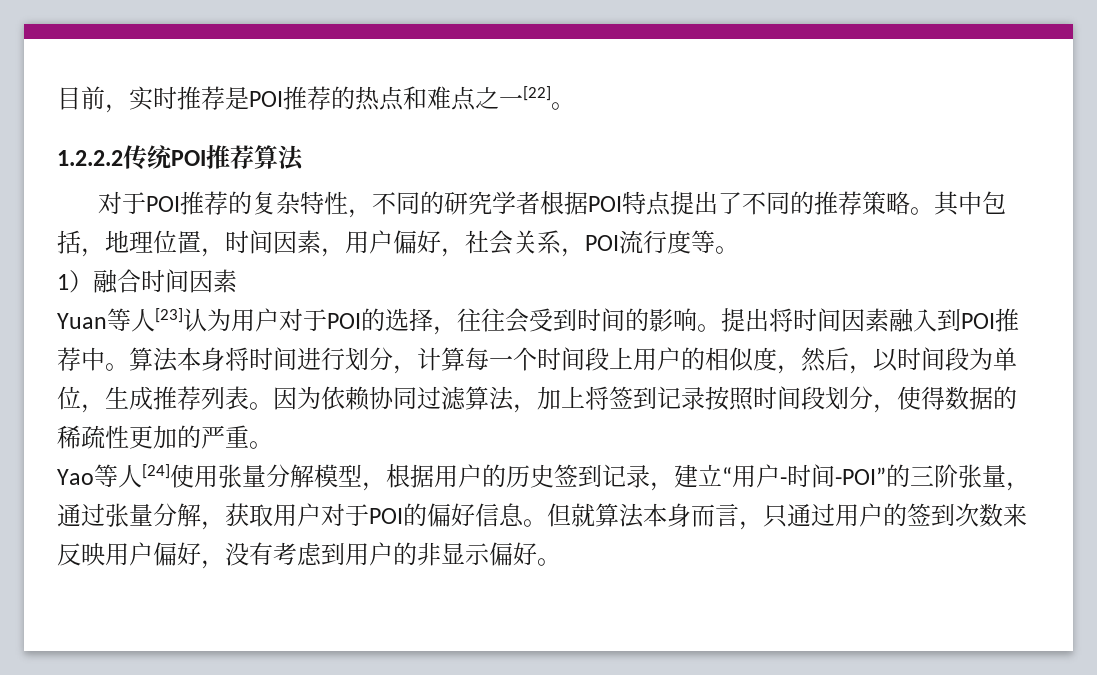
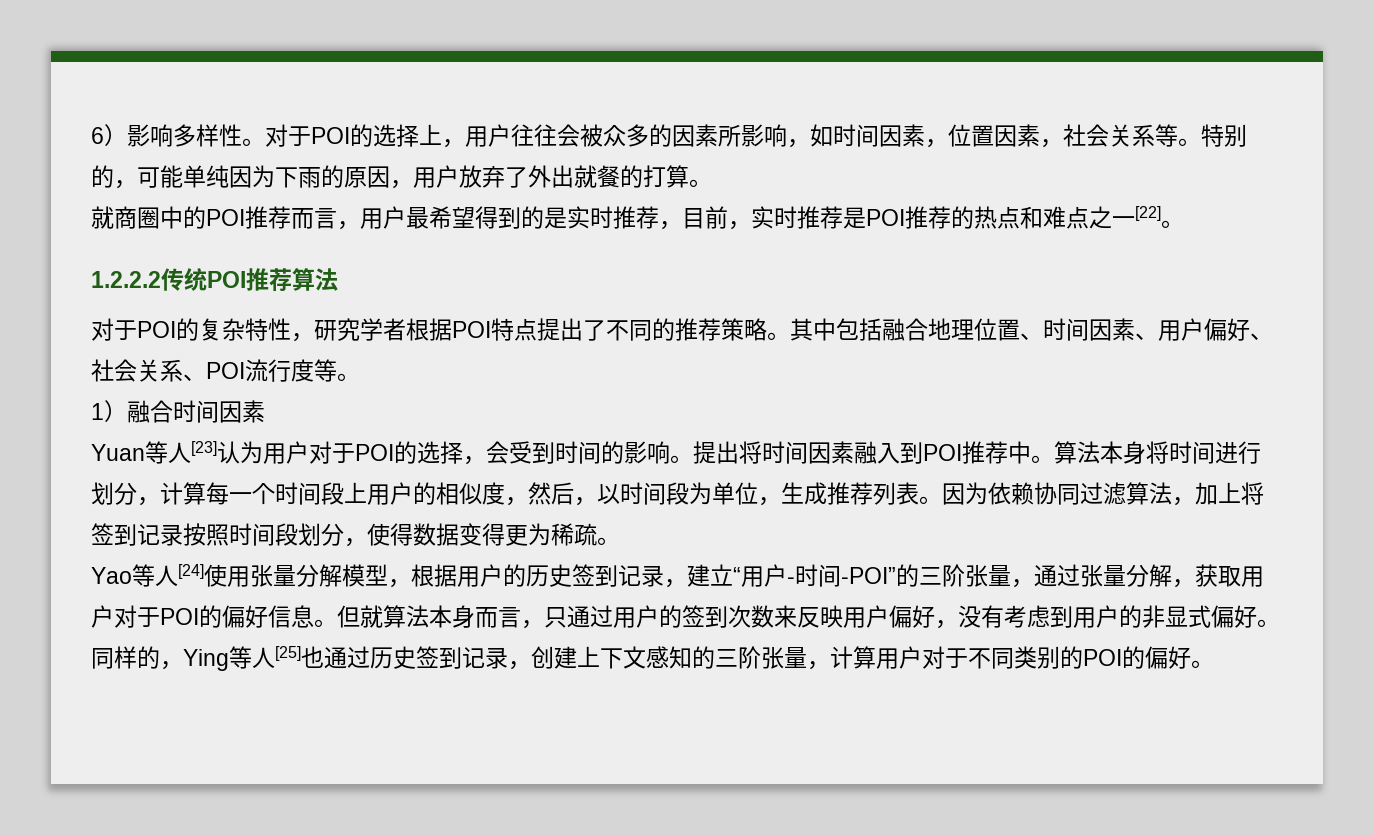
- 目前，实时推荐是POI推荐的热点和难点之一[22]。
+ 6）影响多样性。对于POI的选择上，用户往往会被众多的因素所影响，如时间因素，位置因素，社会关系等。特别的，可能单纯因为下雨的原因，用户放弃了外出就餐的打算。
+ 就商圈中的POI推荐而言，用户最希望得到的是实时推荐，目前，实时推荐是POI推荐的热点和难点之一[22]。
- 对于POI推荐的复杂特性，不同的研究学者根据POI特点提出了不同的推荐策略。
+ 对于POI的复杂特性，研究学者根据POI特点提出了不同的推荐策略。
- 其中包括，地理位置，时间因素，用户偏好，社会关系，POI流行度等。
+ 其中包括融合地理位置、时间因素、用户偏好、社会关系、POI流行度等。
- Yuan等人[23]认为用户对于POI的选择，往往会受到时间的影响。
+ Yuan等人[23]认为用户对于POI的选择，会受到时间的影响。
- 因为依赖协同过滤算法，加上将签到记录按照时间段划分，使得数据的稀疏性更加的严重。
+ 因为依赖协同过滤算法，加上将签到记录按照时间段划分，使得数据变得更为稀疏。
- 但就算法本身而言，只通过用户的签到次数来反映用户偏好，没有考虑到用户的非显示偏好。
+ 但就算法本身而言，只通过用户的签到次数来反映用户偏好，没有考虑到用户的非显式偏好。同样的，Ying等人[25]也通过历史签到记录，创建上下文感知的三阶张量，计算用户对于不同类别的POI的偏好。

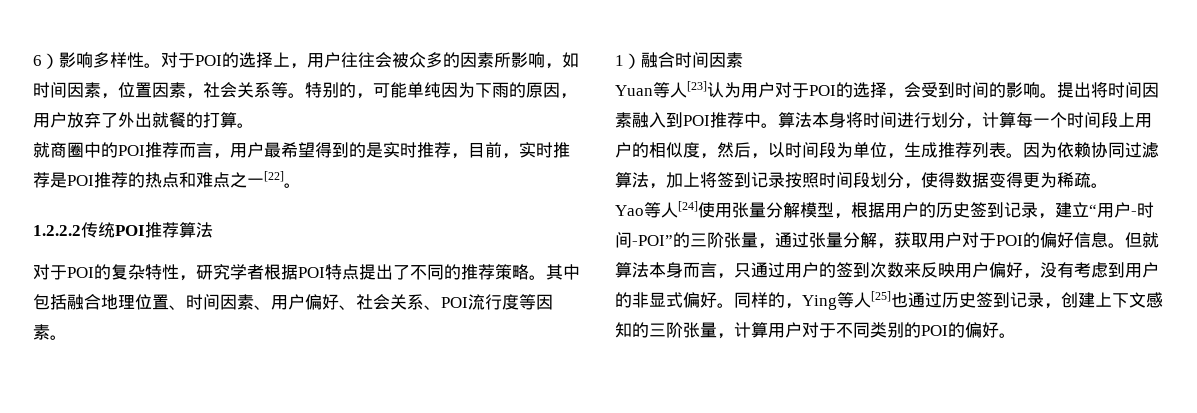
- 其中包括融合地理位置、时间因素、用户偏好、社会关系、POI流行度等。
+ 其中包括融合地理位置、时间因素、用户偏好、社会关系、POI流行度等因素。

